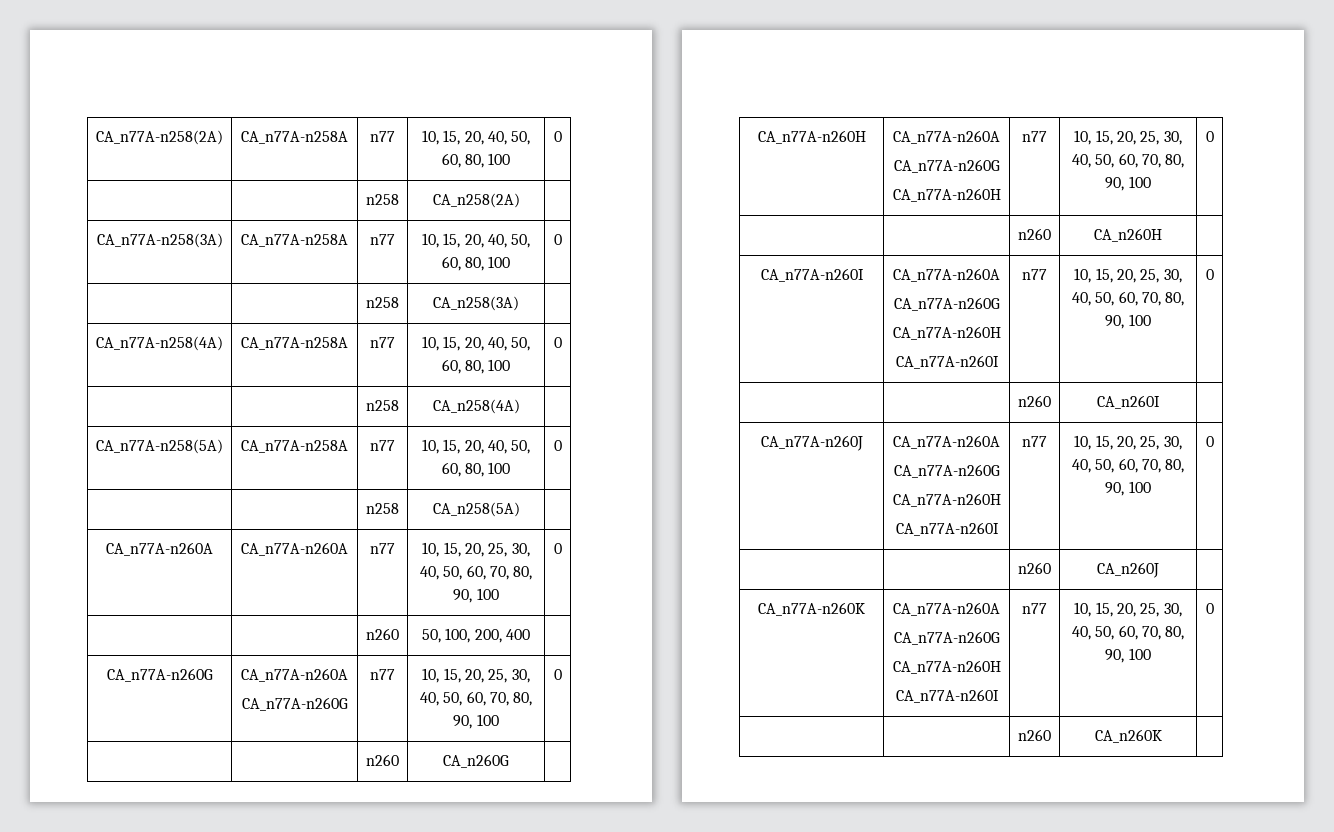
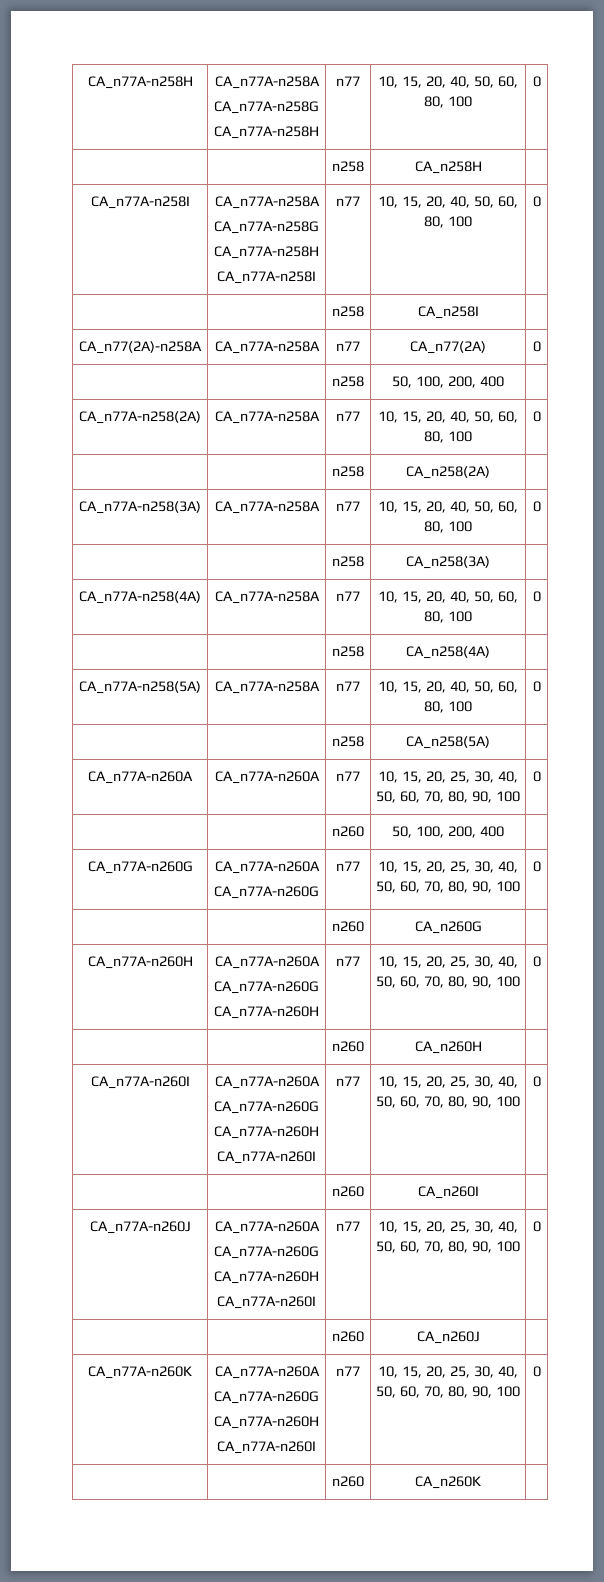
+ CA_n77A-n258H | CA_n77A-n258A
+ CA_n77A-n258G
+ CA_n77A-n258H | n77 | 10, 15, 20, 40, 50, 60, 80, 100 | 0
+ | | n258 | CA_n258H |
+ CA_n77A-n258I | CA_n77A-n258A
+ CA_n77A-n258G
+ CA_n77A-n258H
+ CA_n77A-n258I | n77 | 10, 15, 20, 40, 50, 60, 80, 100 | 0
+ | | n258 | CA_n258I |
+ CA_n77(2A)-n258A | CA_n77A-n258A | n77 | CA_n77(2A) | 0
+ | | n258 | 50, 100, 200, 400 |

